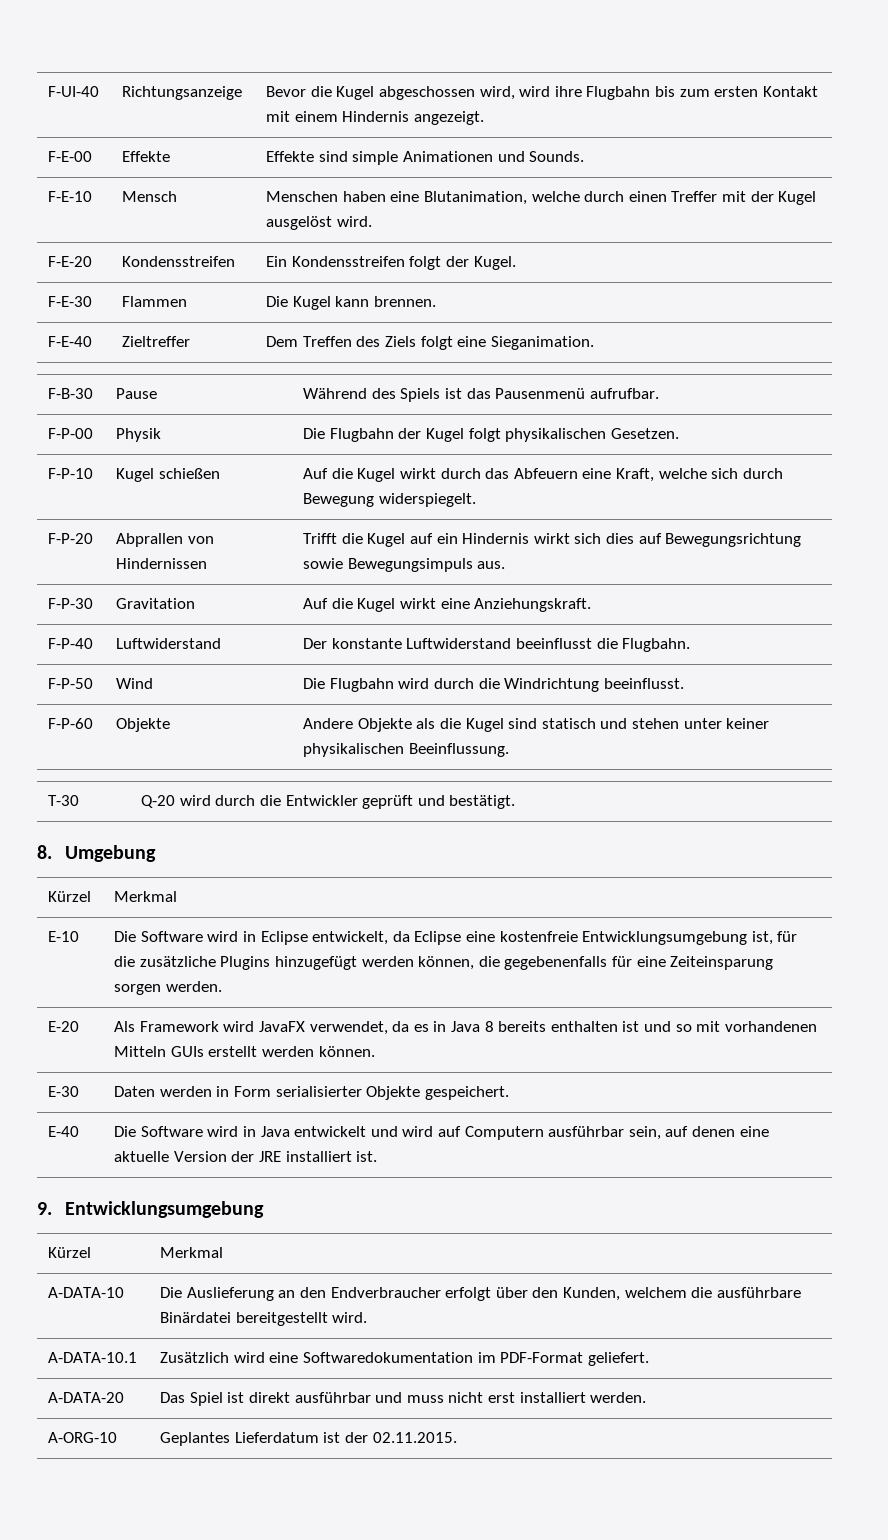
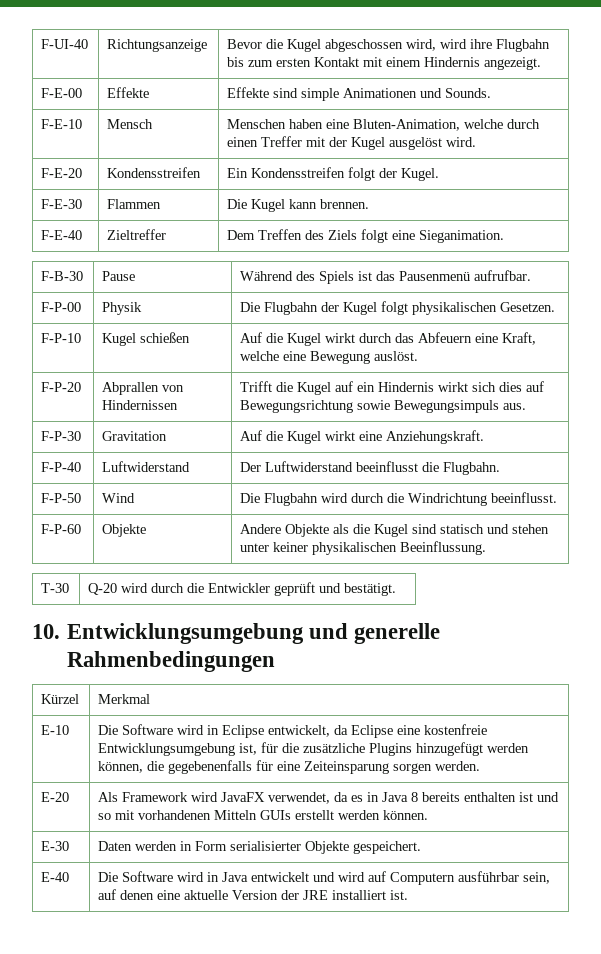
- F-E-10 | Mensch | Menschen haben eine Blutanimation, welche durch einen Treffer mit der Kugel ausgelöst wird.
+ F-E-10 | Mensch | Menschen haben eine Bluten-Animation, welche durch einen Treffer mit der Kugel ausgelöst wird.
- F-P-10 | Kugel schießen | Auf die Kugel wirkt durch das Abfeuern eine Kraft, welche sich durch Bewegung widerspiegelt.
+ F-P-10 | Kugel schießen | Auf die Kugel wirkt durch das Abfeuern eine Kraft, welche eine Bewegung auslöst.
- F-P-40 | Luftwiderstand | Der konstante Luftwiderstand beeinflusst die Flugbahn.
+ F-P-40 | Luftwiderstand | Der Luftwiderstand beeinflusst die Flugbahn.
- 8. Umgebung
+ 10. Entwicklungsumgebung und generelle Rahmenbedingungen
- 9. Entwicklungsumgebung
- Kürzel | Merkmal
- A-DATA-10 | Die Auslieferung an den Endverbraucher erfolgt über den Kunden, welchem die ausführbare Binärdatei bereitgestellt wird.
- A-DATA-10.1 | Zusätzlich wird eine Softwaredokumentation im PDF-Format geliefert.
- A-DATA-20 | Das Spiel ist direkt ausführbar und muss nicht erst installiert werden.
- A-ORG-10 | Geplantes Lieferdatum ist der 02.11.2015.

